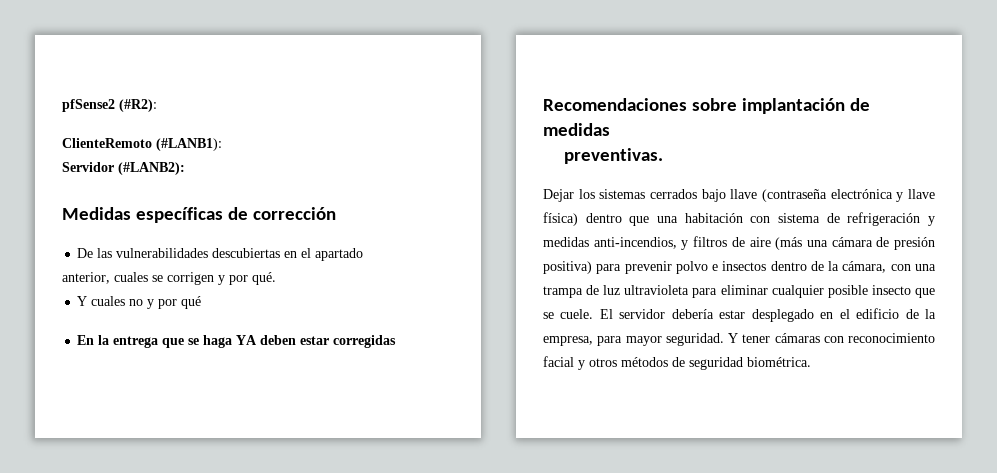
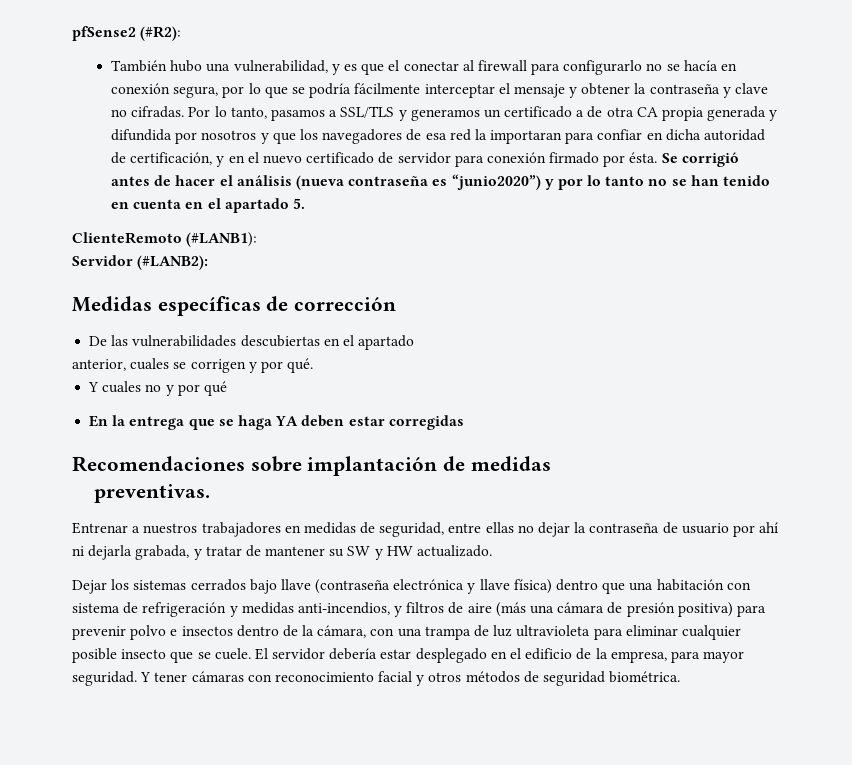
+ También hubo una vulnerabilidad, y es que el conectar al firewall para configurarlo no se hacía en conexión segura, por lo que se podría fácilmente interceptar el mensaje y obtener la contraseña y clave no cifradas. Por lo tanto, pasamos a SSL/TLS y generamos un certificado a de otra CA propia generada y difundida por nosotros y que los navegadores de esa red la importaran para confiar en dicha autoridad de certificación, y en el nuevo certificado de servidor para conexión firmado por ésta. Se corrigió antes de hacer el análisis (nueva contraseña es “junio2020”) y por lo tanto no se han tenido en cuenta en el apartado 5.
+ Entrenar a nuestros trabajadores en medidas de seguridad, entre ellas no dejar la contraseña de usuario por ahí ni dejarla grabada, y tratar de mantener su SW y HW actualizado.

